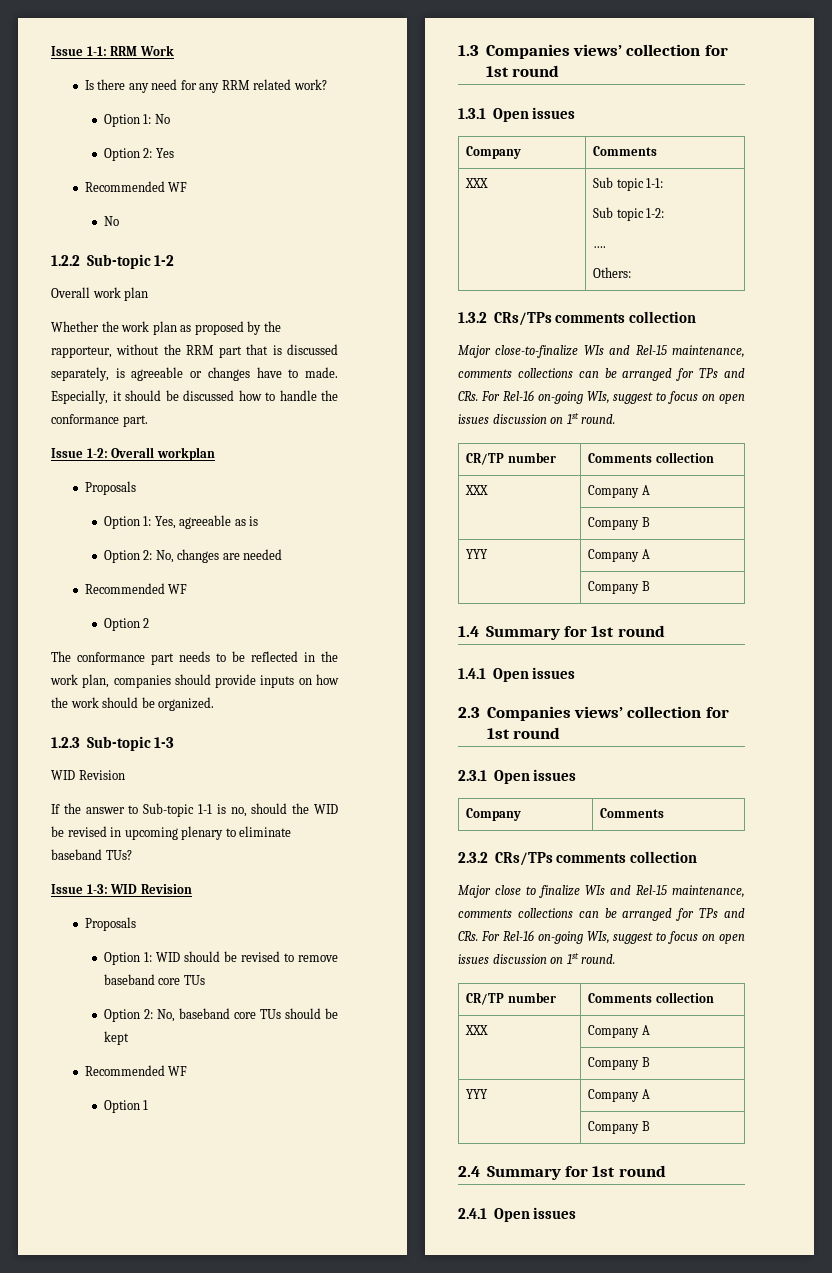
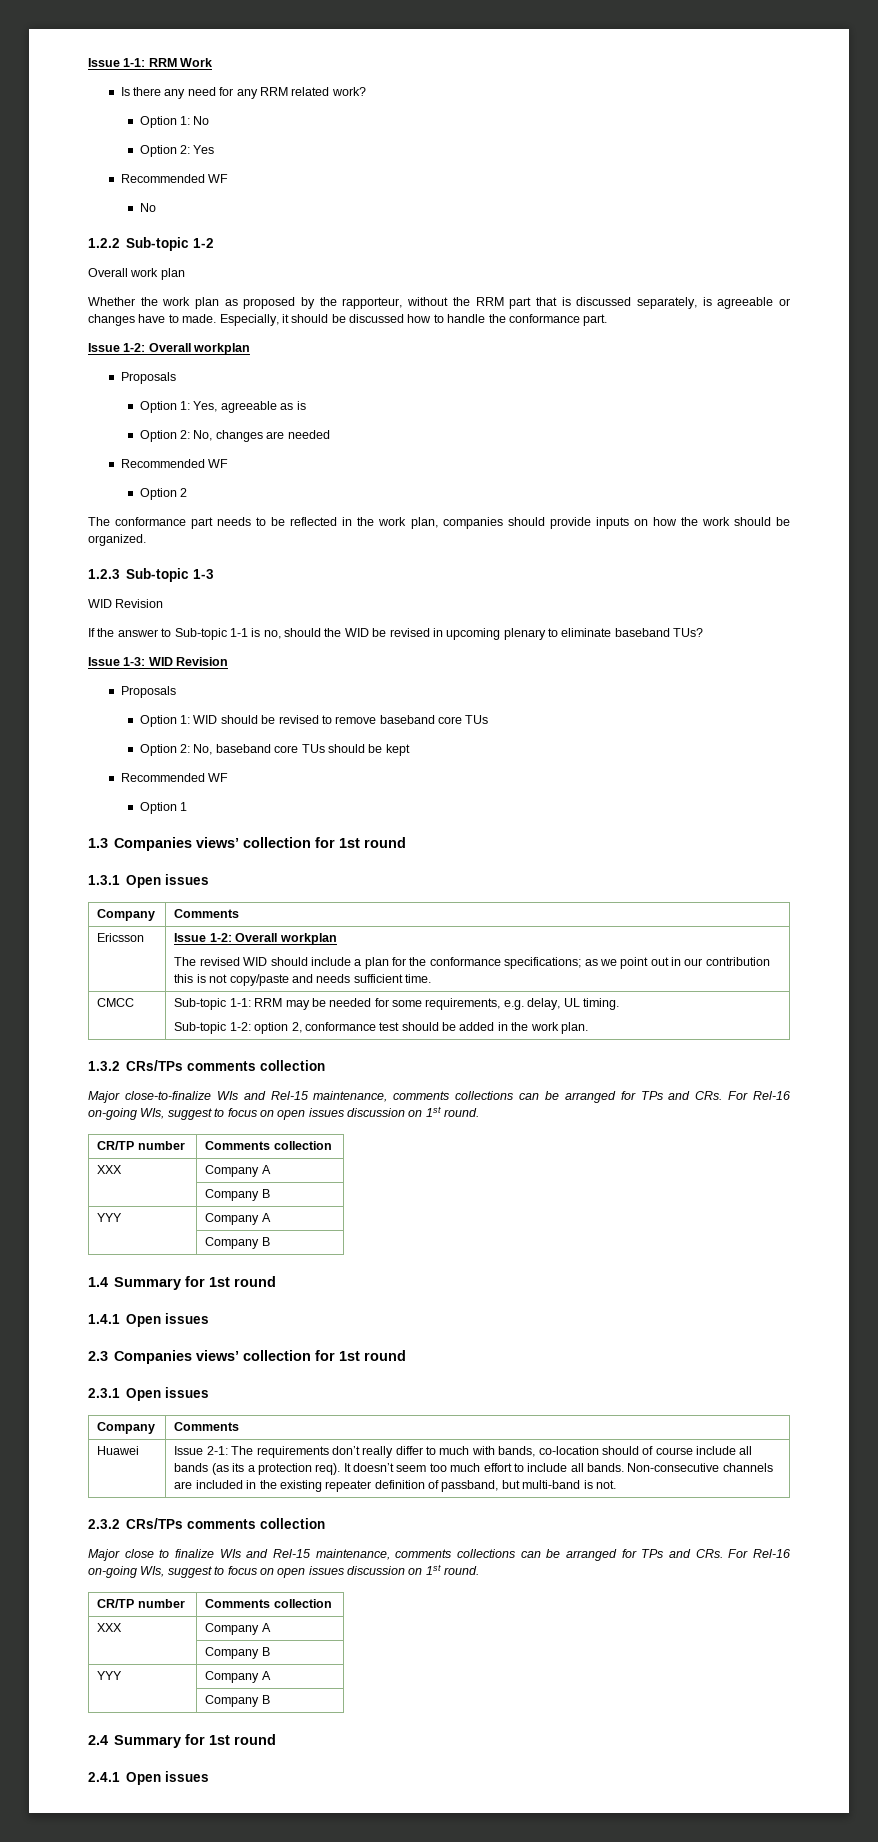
- XXX | Sub topic 1-1:
- Sub topic 1-2:
- ….
- Others:
+ Ericsson | Issue 1-2: Overall workplan
+ The revised WID should include a plan for the conformance specifications; as we point out in our contribution this is not copy/paste and needs sufficient time.
+ CMCC | Sub-topic 1-1: RRM may be needed for some requirements, e.g. delay, UL timing.
+ Sub-topic 1-2: option 2, conformance test should be added in the work plan.
+ Huawei | Issue 2-1: The requirements don’t really differ to much with bands, co-location should of course include all bands (as its a protection req). It doesn’t seem too much effort to include all bands. Non-consecutive channels are included in the existing repeater definition of passband, but multi-band is not.

